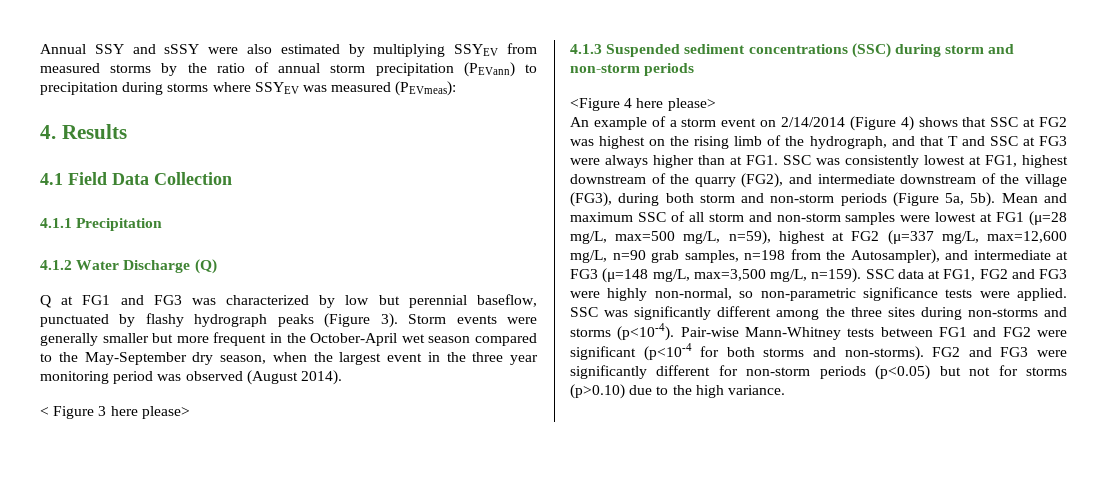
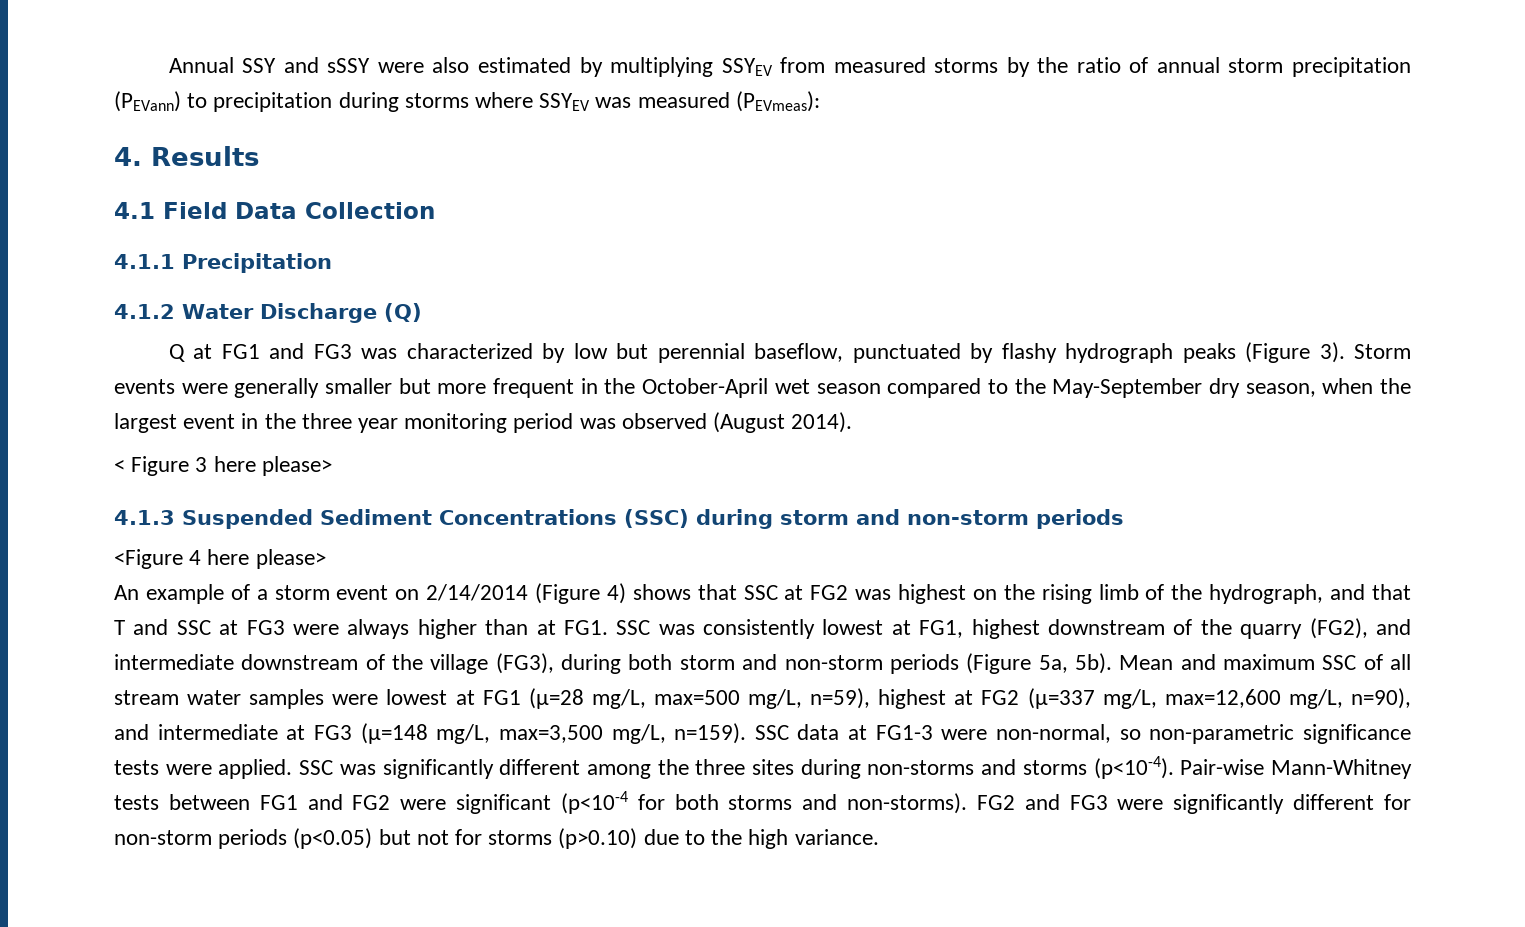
- 4.1.3 Suspended sediment concentrations (SSC) during storm and non-storm periods
+ 4.1.3 Suspended Sediment Concentrations (SSC) during storm and non-storm periods
- Mean and maximum SSC of all storm and non-storm samples were lowest at FG1 (μ=28 mg/L, max=500 mg/L, n=59), highest at FG2 (μ=337 mg/L, max=12,600 mg/L, n=90 grab samples, n=198 from the Autosampler), and intermediate at FG3 (μ=148 mg/L, max=3,500 mg/L, n=159).
+ Mean and maximum SSC of all stream water samples were lowest at FG1 (μ=28 mg/L, max=500 mg/L, n=59), highest at FG2 (μ=337 mg/L, max=12,600 mg/L, n=90), and intermediate at FG3 (μ=148 mg/L, max=3,500 mg/L, n=159).
- SSC data at FG1, FG2 and FG3 were highly non-normal, so non-parametric significance tests were applied.
+ SSC data at FG1-3 were non-normal, so non-parametric significance tests were applied.

